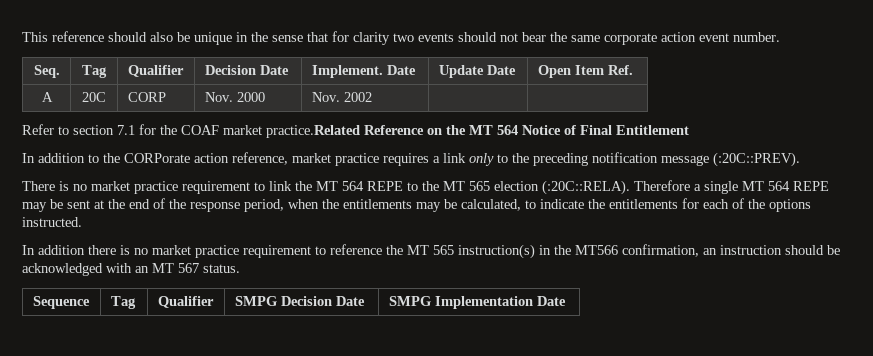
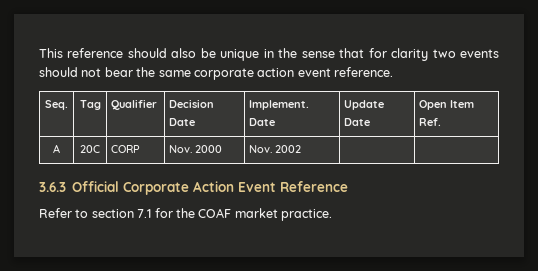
- This reference should also be unique in the sense that for clarity two events should not bear the same corporate action event number.
+ This reference should also be unique in the sense that for clarity two events should not bear the same corporate action event reference.
+ 3.6.3 Official Corporate Action Event Reference
- Refer to section 7.1 for the COAF market practice.Related Reference on the MT 564 Notice of Final Entitlement
- In addition to the CORPorate action reference, market practice requires a link only to the preceding notification message (:20C::PREV).
- There is no market practice requirement to link the MT 564 REPE to the MT 565 election (:20C::RELA). Therefore a single MT 564 REPE may be sent at the end of the response period, when the entitlements may be calculated, to indicate the entitlements for each of the options instructed.
- In addition there is no market practice requirement to reference the MT 565 instruction(s) in the MT566 confirmation, an instruction should be acknowledged with an MT 567 status.
- Sequence | Tag | Qualifier | SMPG Decision Date | SMPG Implementation Date
+ Refer to section 7.1 for the COAF market practice.

